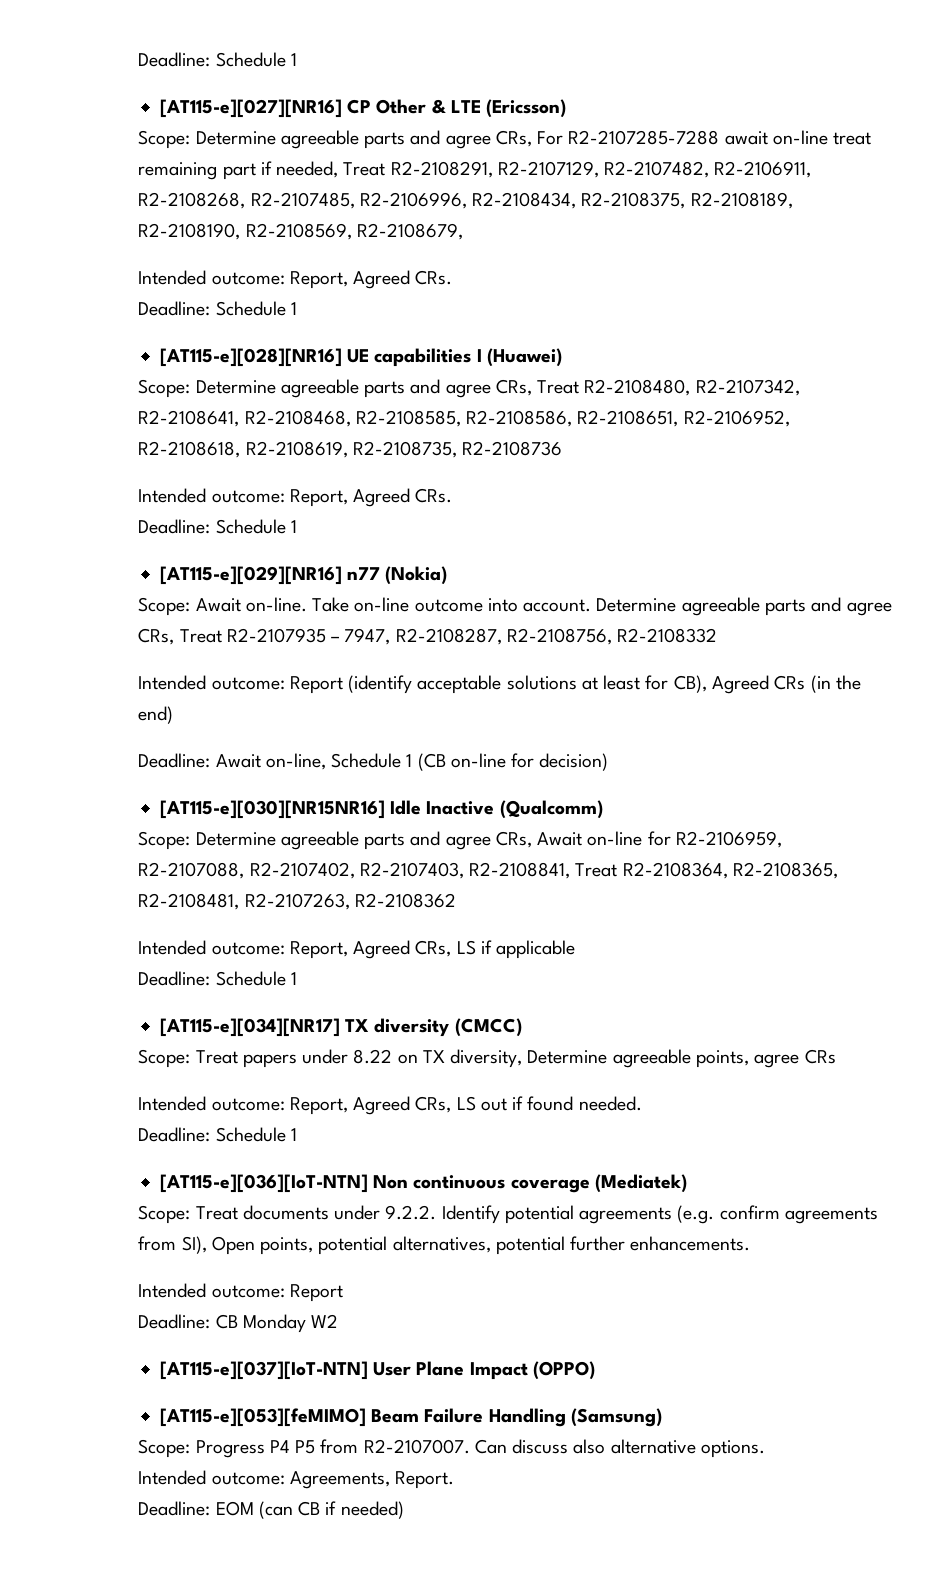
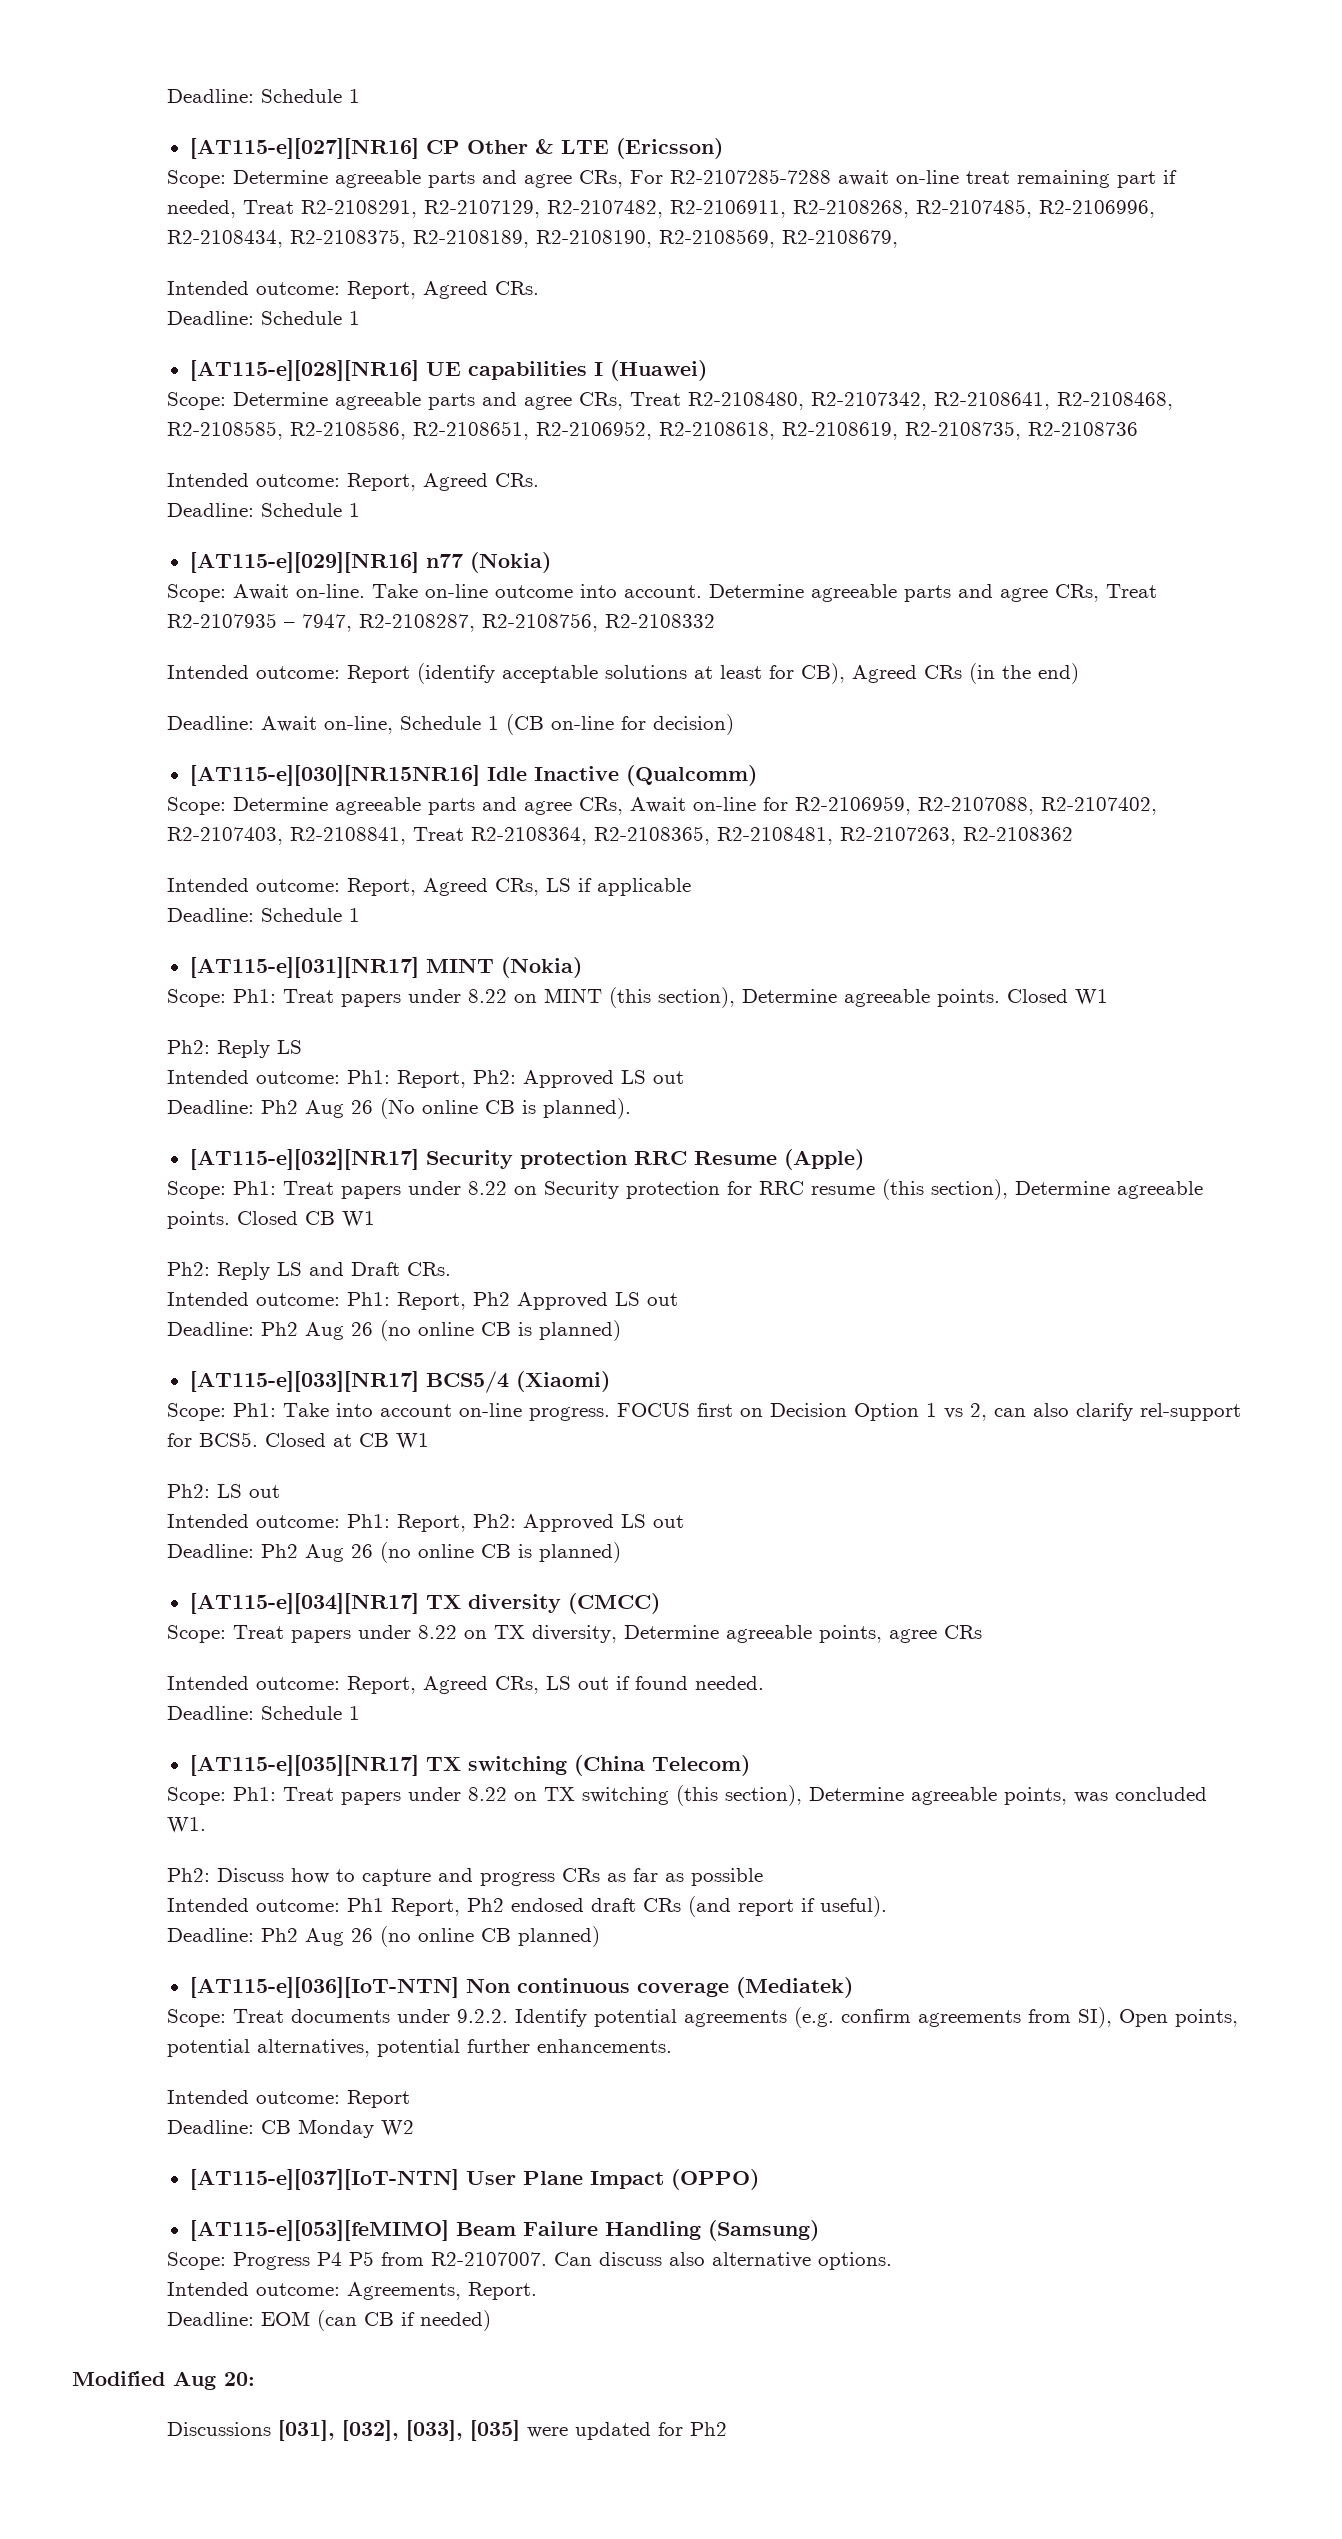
+ [AT115-e][031][NR17] MINT (Nokia)
+ Scope: Ph1: Treat papers under 8.22 on MINT (this section), Determine agreeable points. Closed W1
+ Ph2: Reply LS
+ Intended outcome: Ph1: Report, Ph2: Approved LS out
+ Deadline: Ph2 Aug 26 (No online CB is planned).
+ [AT115-e][032][NR17] Security protection RRC Resume (Apple)
+ Scope: Ph1: Treat papers under 8.22 on Security protection for RRC resume (this section), Determine agreeable points. Closed CB W1
+ Ph2: Reply LS and Draft CRs.
+ Intended outcome: Ph1: Report, Ph2 Approved LS out
+ Deadline: Ph2 Aug 26 (no online CB is planned)
+ [AT115-e][033][NR17] BCS5/4 (Xiaomi)
+ Scope: Ph1: Take into account on-line progress. FOCUS first on Decision Option 1 vs 2, can also clarify rel-support for BCS5. Closed at CB W1
+ Ph2: LS out
+ Intended outcome: Ph1: Report, Ph2: Approved LS out
+ Deadline: Ph2 Aug 26 (no online CB is planned)
+ [AT115-e][035][NR17] TX switching (China Telecom)
+ Scope: Ph1: Treat papers under 8.22 on TX switching (this section), Determine agreeable points, was concluded W1.
+ Ph2: Discuss how to capture and progress CRs as far as possible
+ Intended outcome: Ph1 Report, Ph2 endosed draft CRs (and report if useful).
+ Deadline: Ph2 Aug 26 (no online CB planned)
+ Modified Aug 20:
+ Discussions [031], [032], [033], [035] were updated for Ph2

